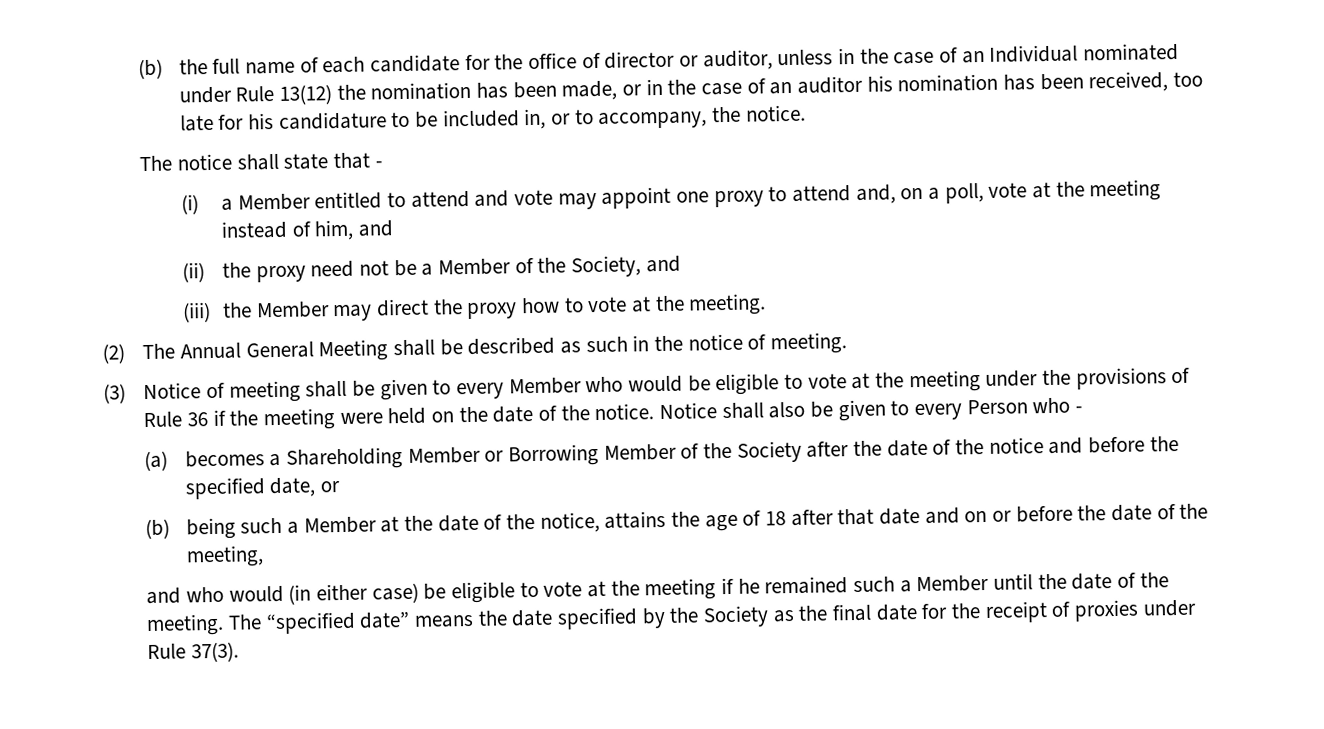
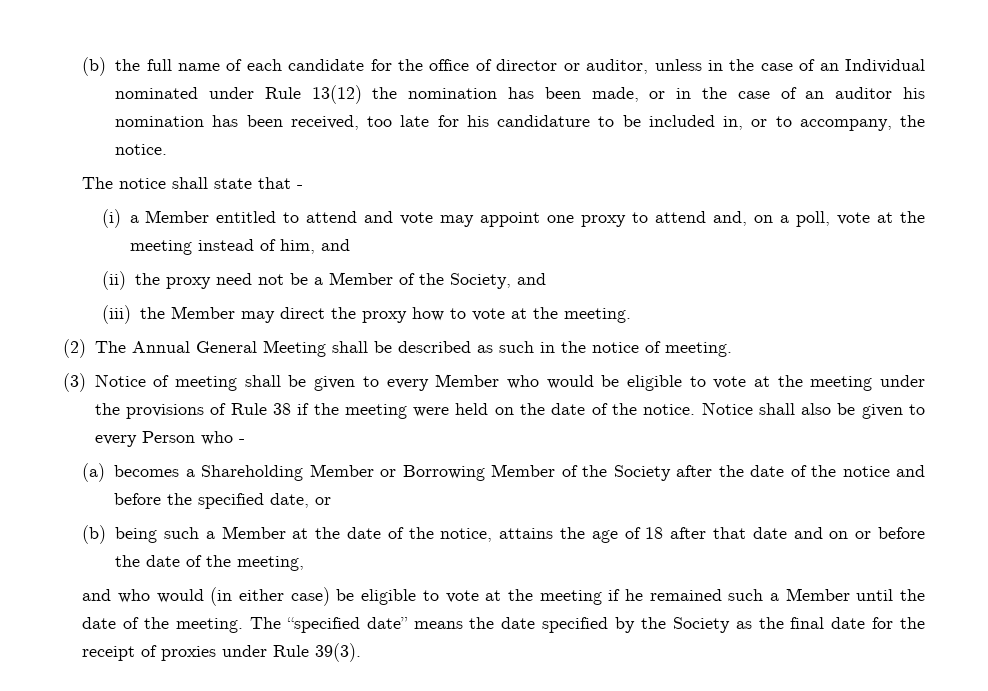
- (3) Notice of meeting shall be given to every Member who would be eligible to vote at the meeting under the provisions of Rule 36 if the meeting were held on the date of the notice.
+ (3) Notice of meeting shall be given to every Member who would be eligible to vote at the meeting under the provisions of Rule 38 if the meeting were held on the date of the notice.
- The “specified date” means the date specified by the Society as the final date for the receipt of proxies under Rule 37(3).
+ The “specified date” means the date specified by the Society as the final date for the receipt of proxies under Rule 39(3).

